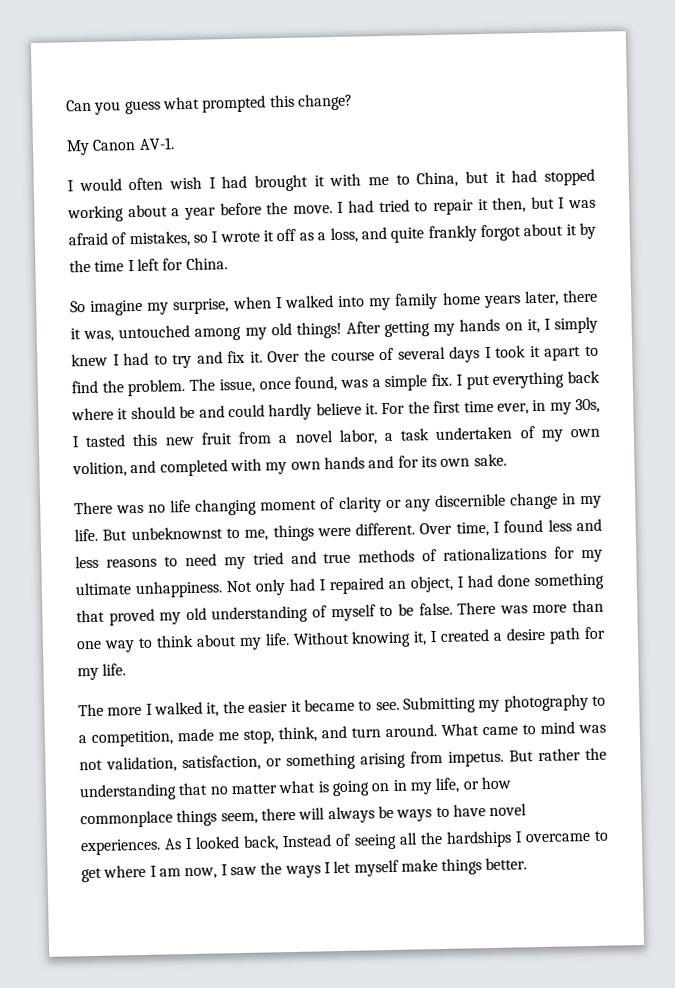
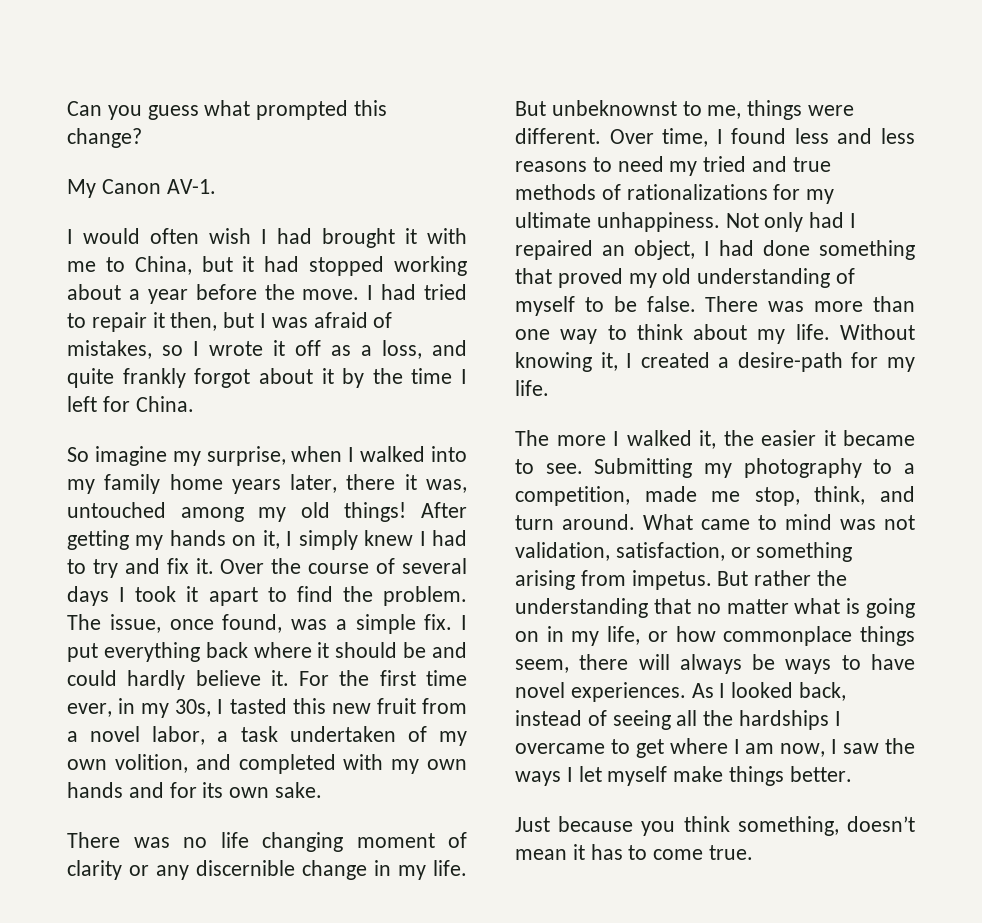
- Without knowing it, I created a desire path for my life.
+ Without knowing it, I created a desire-path for my life.
- As I looked back, Instead of seeing all the hardships I overcame to get where I am now, I saw the ways I let myself make things better.
+ As I looked back, instead of seeing all the hardships I overcame to get where I am now, I saw the ways I let myself make things better.
+ Just because you think something, doesn’t mean it has to come true.

